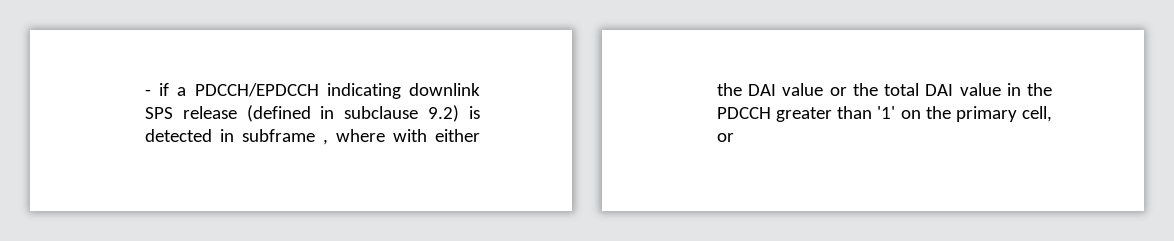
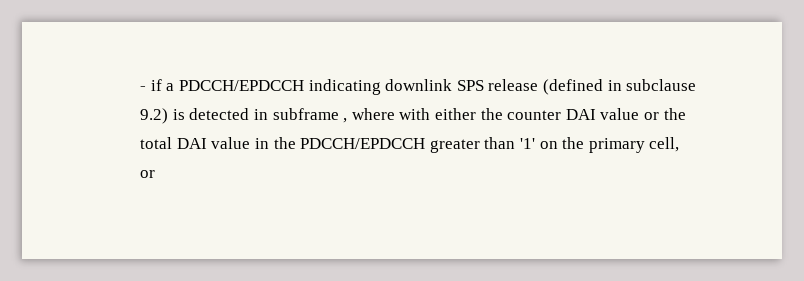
- - if a PDCCH/EPDCCH indicating downlink SPS release (defined in subclause 9.2) is detected in subframe , where with either the DAI value or the total DAI value in the PDCCH greater than '1' on the primary cell, or
+ - if a PDCCH/EPDCCH indicating downlink SPS release (defined in subclause 9.2) is detected in subframe , where with either the counter DAI value or the total DAI value in the PDCCH/EPDCCH greater than '1' on the primary cell, or

